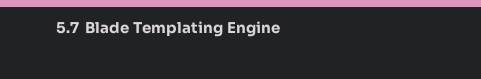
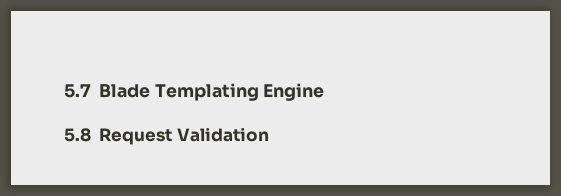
+ 5.8 Request Validation

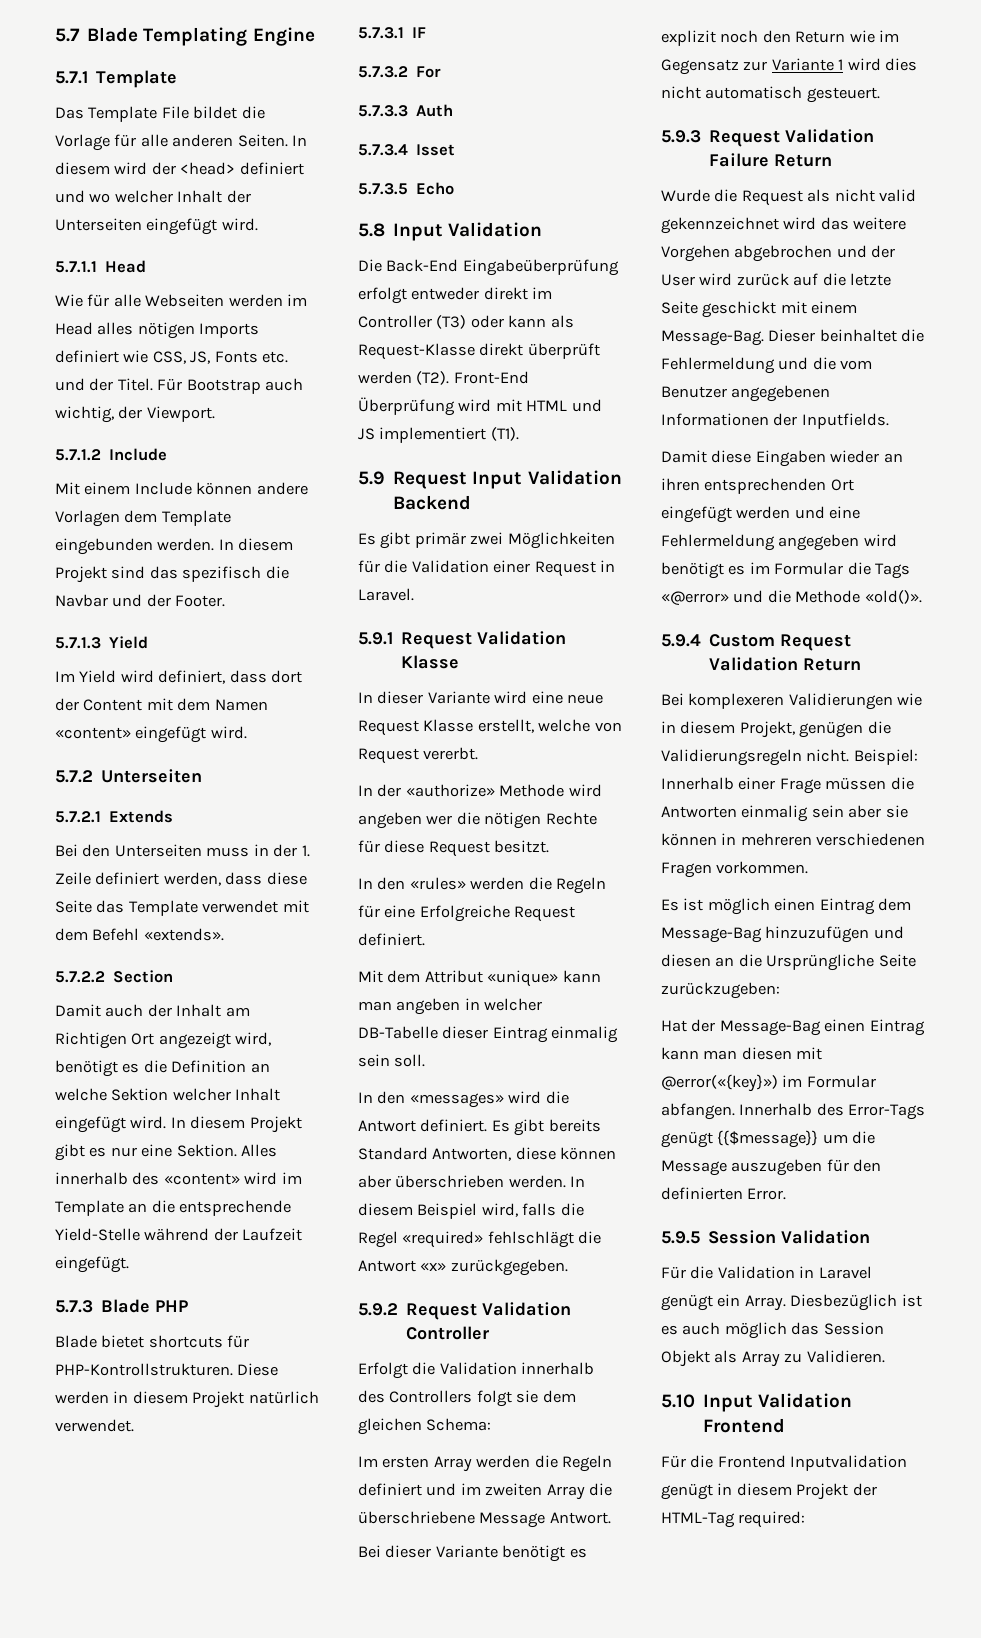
- 5.8 Request Validation
+ 5.7.1 Template
+ Das Template File bildet die Vorlage für alle anderen Seiten. In diesem wird der <head> definiert und wo welcher Inhalt der Unterseiten eingefügt wird.
+ 5.7.1.1 Head
+ Wie für alle Webseiten werden im Head alles nötigen Imports definiert wie CSS, JS, Fonts etc. und der Titel. Für Bootstrap auch wichtig, der Viewport.
+ 5.7.1.2 Include
+ Mit einem Include können andere Vorlagen dem Template eingebunden werden. In diesem Projekt sind das spezifisch die Navbar und der Footer.
+ 5.7.1.3 Yield
+ Im Yield wird definiert, dass dort der Content mit dem Namen «content» eingefügt wird.
+ 5.7.2 Unterseiten
+ 5.7.2.1 Extends
+ Bei den Unterseiten muss in der 1. Zeile definiert werden, dass diese Seite das Template verwendet mit dem Befehl «extends».
+ 5.7.2.2 Section
+ Damit auch der Inhalt am Richtigen Ort angezeigt wird, benötigt es die Definition an welche Sektion welcher Inhalt eingefügt wird. In diesem Projekt gibt es nur eine Sektion. Alles innerhalb des «content» wird im Template an die entsprechende Yield-Stelle während der Laufzeit eingefügt.
+ 5.7.3 Blade PHP
+ Blade bietet shortcuts für PHP-Kontrollstrukturen. Diese werden in diesem Projekt natürlich verwendet.
+ 5.7.3.1 IF
+ 5.7.3.2 For
+ 5.7.3.3 Auth
+ 5.7.3.4 Isset
+ 5.7.3.5 Echo
+ 5.8 Input Validation
+ Die Back-End Eingabeüberprüfung erfolgt entweder direkt im Controller (T3) oder kann als Request-Klasse direkt überprüft werden (T2). Front-End Überprüfung wird mit HTML und JS implementiert (T1).
+ 5.9 Request Input Validation Backend
+ Es gibt primär zwei Möglichkeiten für die Validation einer Request in Laravel.
+ 5.9.1 Request Validation Klasse
+ In dieser Variante wird eine neue Request Klasse erstellt, welche von Request vererbt.
+ In der «authorize» Methode wird angeben wer die nötigen Rechte für diese Request besitzt.
+ In den «rules» werden die Regeln für eine Erfolgreiche Request definiert.
+ Mit dem Attribut «unique» kann man angeben in welcher DB-Tabelle dieser Eintrag einmalig sein soll.
+ In den «messages» wird die Antwort definiert. Es gibt bereits Standard Antworten, diese können aber überschrieben werden. In diesem Beispiel wird, falls die Regel «required» fehlschlägt die Antwort «x» zurückgegeben.
+ 5.9.2 Request Validation Controller
+ Erfolgt die Validation innerhalb des Controllers folgt sie dem gleichen Schema:
+ Im ersten Array werden die Regeln definiert und im zweiten Array die überschriebene Message Antwort.
+ Bei dieser Variante benötigt es explizit noch den Return wie im Gegensatz zur Variante 1 wird dies nicht automatisch gesteuert.
+ 5.9.3 Request Validation Failure Return
+ Wurde die Request als nicht valid gekennzeichnet wird das weitere Vorgehen abgebrochen und der User wird zurück auf die letzte Seite geschickt mit einem Message-Bag. Dieser beinhaltet die Fehlermeldung und die vom Benutzer angegebenen Informationen der Inputfields.
+ Damit diese Eingaben wieder an ihren entsprechenden Ort eingefügt werden und eine Fehlermeldung angegeben wird benötigt es im Formular die Tags «@error» und die Methode «old()».
+ 5.9.4 Custom Request Validation Return
+ Bei komplexeren Validierungen wie in diesem Projekt, genügen die Validierungsregeln nicht. Beispiel: Innerhalb einer Frage müssen die Antworten einmalig sein aber sie können in mehreren verschiedenen Fragen vorkommen.
+ Es ist möglich einen Eintrag dem Message-Bag hinzuzufügen und diesen an die Ursprüngliche Seite zurückzugeben:
+ Hat der Message-Bag einen Eintrag kann man diesen mit @error(«{key}») im Formular abfangen. Innerhalb des Error-Tags genügt {{$message}} um die Message auszugeben für den definierten Error.
+ 5.9.5 Session Validation
+ Für die Validation in Laravel genügt ein Array. Diesbezüglich ist es auch möglich das Session Objekt als Array zu Validieren.
+ 5.10 Input Validation Frontend
+ Für die Frontend Inputvalidation genügt in diesem Projekt der HTML-Tag required:

